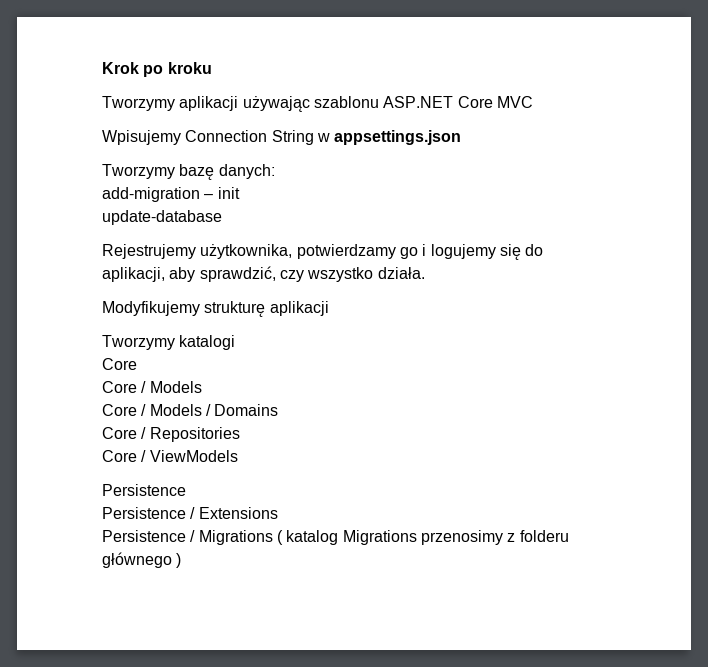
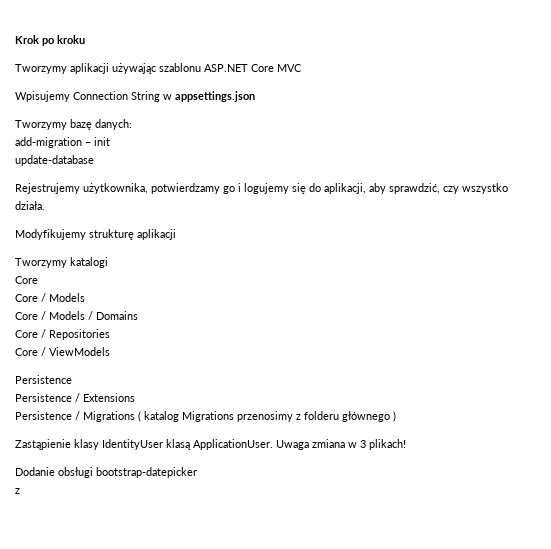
+ Zastąpienie klasy IdentityUser klasą ApplicationUser. Uwaga zmiana w 3 plikach!
+ Dodanie obsługi bootstrap-datepicker
+ z

